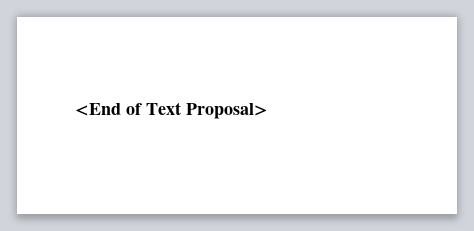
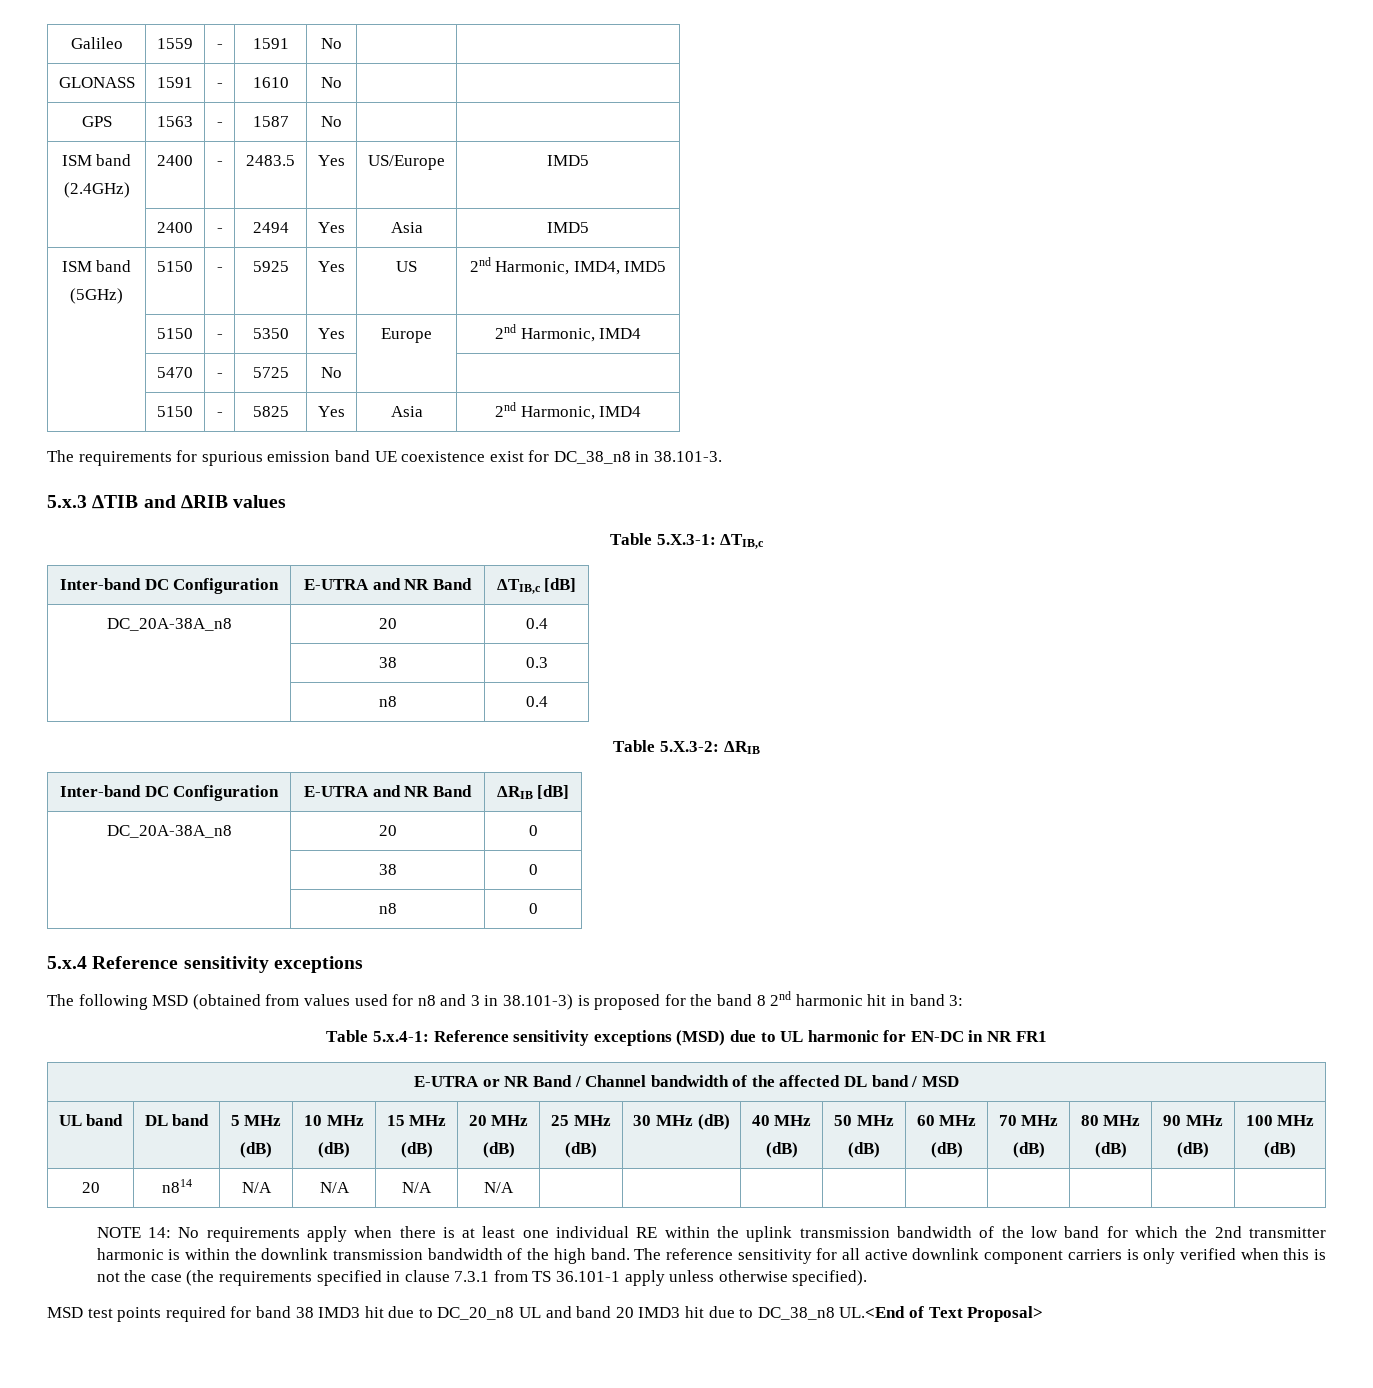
- <End of Text Proposal>
+ Galileo | 1559 | - | 1591 | No | |
+ GLONASS | 1591 | - | 1610 | No | |
+ GPS | 1563 | - | 1587 | No | |
+ ISM band
+ (2.4GHz) | 2400 | - | 2483.5 | Yes | US/Europe | IMD5
+ | 2400 | - | 2494 | Yes | Asia | IMD5
+ ISM band
+ (5GHz) | 5150 | - | 5925 | Yes | US | 2nd Harmonic, IMD4, IMD5
+ | 5150 | - | 5350 | Yes | Europe | 2nd Harmonic, IMD4
+ | 5470 | - | 5725 | No | |
+ | 5150 | - | 5825 | Yes | Asia | 2nd Harmonic, IMD4
+ The requirements for spurious emission band UE coexistence exist for DC_38_n8 in 38.101-3.
+ 5.x.3 ∆TIB and ∆RIB values
+ Table 5.X.3-1: ΔTIB,c
+ Inter-band DC Configuration | E-UTRA and NR Band | ΔTIB,c [dB]
+ DC_20A-38A_n8 | 20 | 0.4
+ | 38 | 0.3
+ | n8 | 0.4
+ Table 5.X.3-2: ΔRIB
+ Inter-band DC Configuration | E-UTRA and NR Band | ΔRIB [dB]
+ DC_20A-38A_n8 | 20 | 0
+ | 38 | 0
+ | n8 | 0
+ 5.x.4 Reference sensitivity exceptions
+ The following MSD (obtained from values used for n8 and 3 in 38.101-3) is proposed for the band 8 2nd harmonic hit in band 3:
+ Table 5.x.4-1: Reference sensitivity exceptions (MSD) due to UL harmonic for EN-DC in NR FR1
+ E-UTRA or NR Band / Channel bandwidth of the affected DL band / MSD
+ UL band | DL band | 5 MHz
+ (dB) | 10 MHz
+ (dB) | 15 MHz
+ (dB) | 20 MHz
+ (dB) | 25 MHz
+ (dB) | 30 MHz (dB) | 40 MHz
+ (dB) | 50 MHz
+ (dB) | 60 MHz
+ (dB) | 70 MHz
+ (dB) | 80 MHz
+ (dB) | 90 MHz
+ (dB) | 100 MHz
+ (dB)
+ 20 | n814 | N/A | N/A | N/A | N/A | | | | | | | | |
+ NOTE 14: No requirements apply when there is at least one individual RE within the uplink transmission bandwidth of the low band for which the 2nd transmitter harmonic is within the downlink transmission bandwidth of the high band. The reference sensitivity for all active downlink component carriers is only verified when this is not the case (the requirements specified in clause 7.3.1 from TS 36.101-1 apply unless otherwise specified).
+ MSD test points required for band 38 IMD3 hit due to DC_20_n8 UL and band 20 IMD3 hit due to DC_38_n8 UL.<End of Text Proposal>

